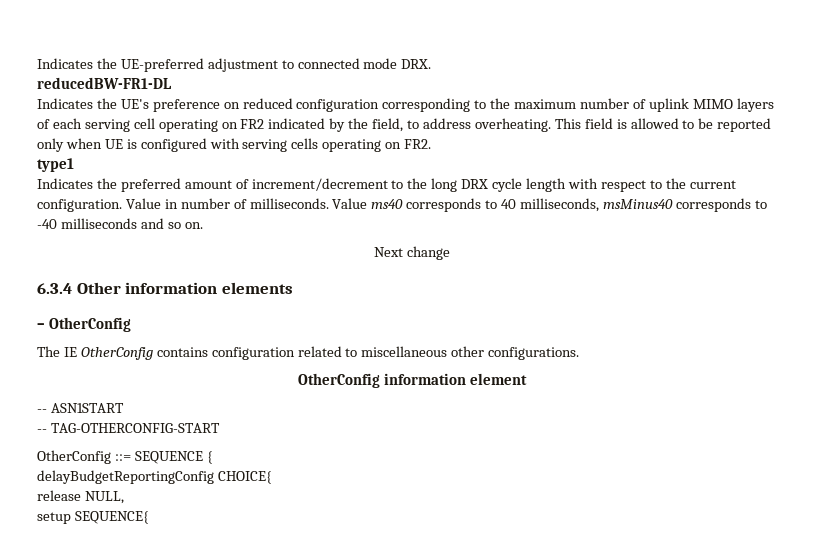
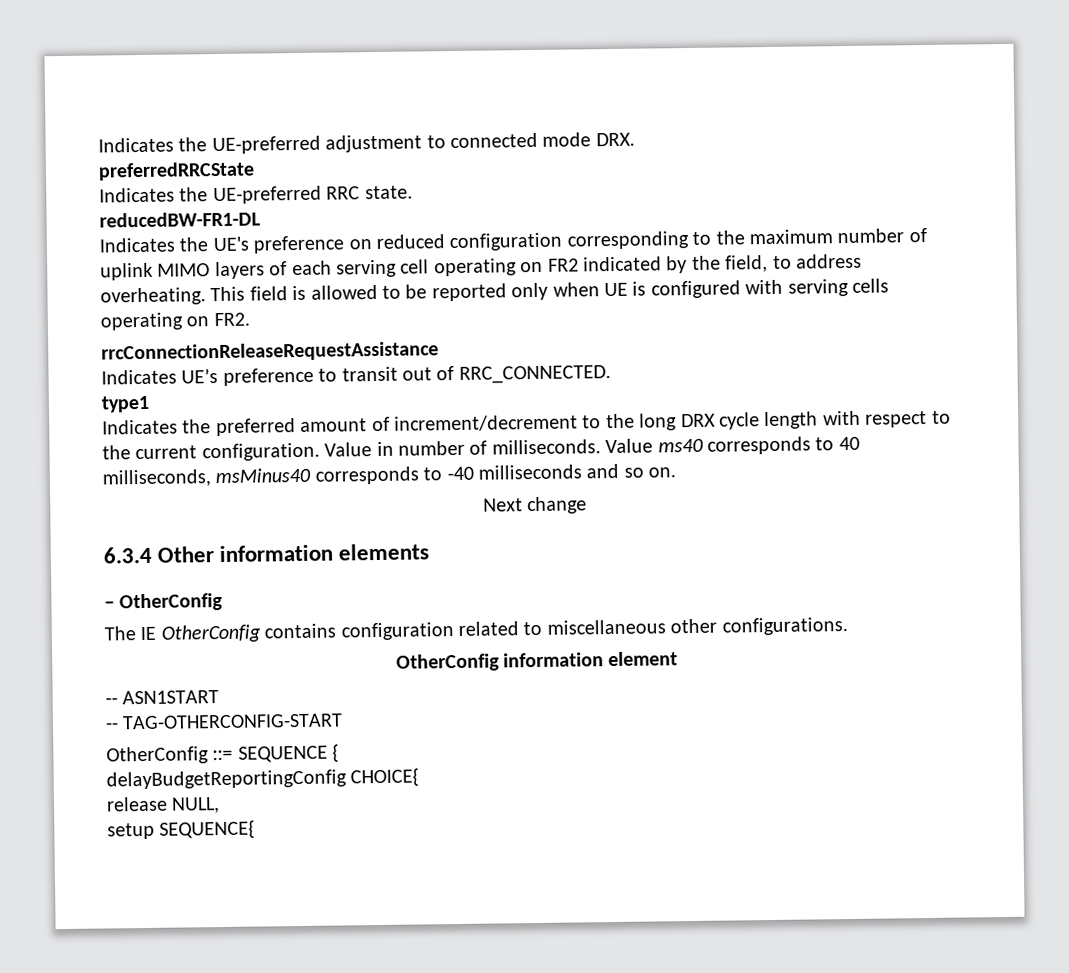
+ preferredRRCState
+ Indicates the UE-preferred RRC state.
+ rrcConnectionReleaseRequestAssistance
+ Indicates UE’s preference to transit out of RRC_CONNECTED.

